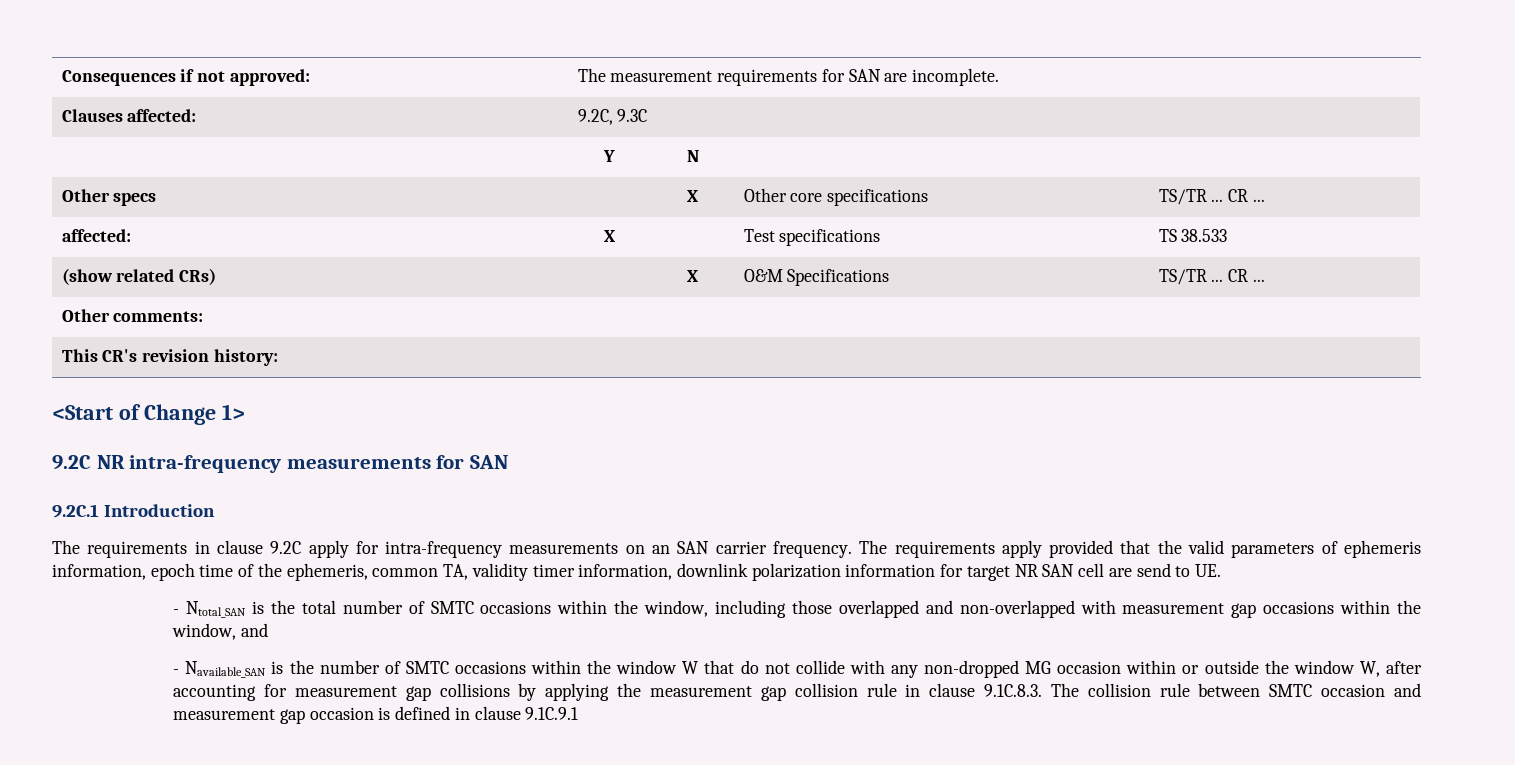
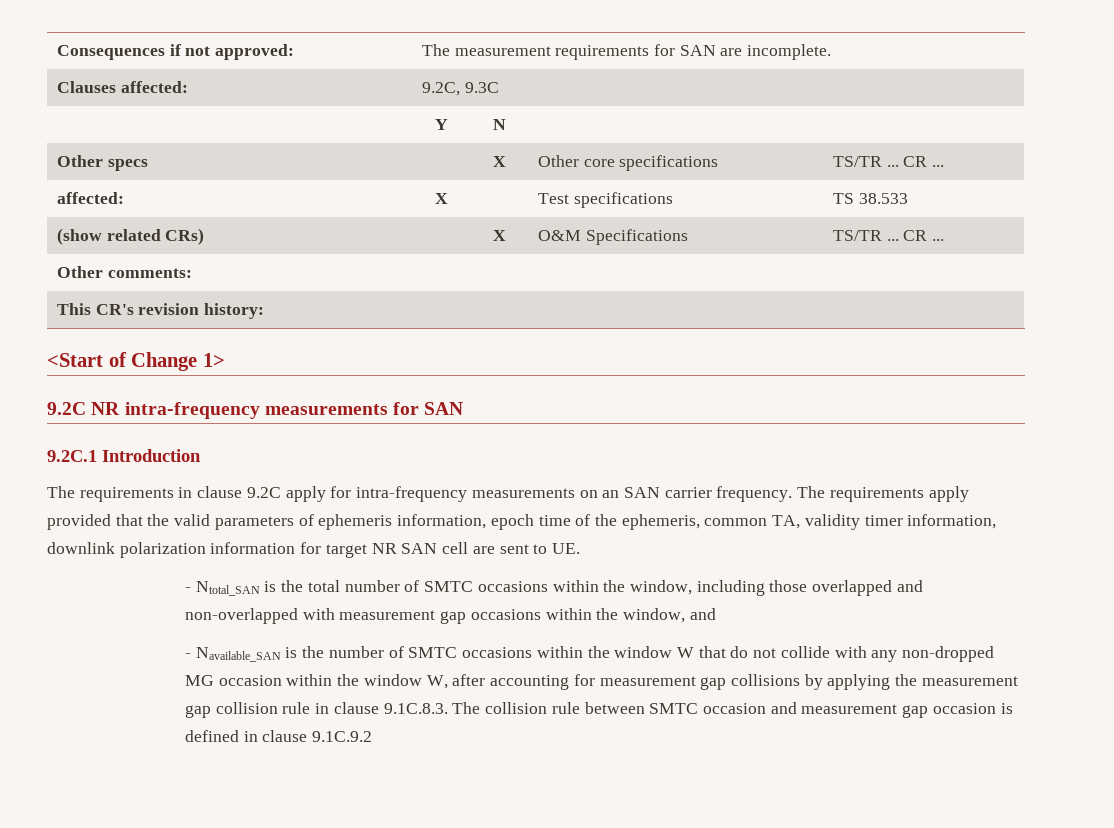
- The requirements apply provided that the valid parameters of ephemeris information, epoch time of the ephemeris, common TA, validity timer information, downlink polarization information for target NR SAN cell are send to UE.
+ The requirements apply provided that the valid parameters of ephemeris information, epoch time of the ephemeris, common TA, validity timer information, downlink polarization information for target NR SAN cell are sent to UE.
- - Navailable_SAN is the number of SMTC occasions within the window W that do not collide with any non-dropped MG occasion within or outside the window W, after accounting for measurement gap collisions by applying the measurement gap collision rule in clause 9.1C.8.3. The collision rule between SMTC occasion and measurement gap occasion is defined in clause 9.1C.9.1
+ - Navailable_SAN is the number of SMTC occasions within the window W that do not collide with any non-dropped MG occasion within the window W, after accounting for measurement gap collisions by applying the measurement gap collision rule in clause 9.1C.8.3. The collision rule between SMTC occasion and measurement gap occasion is defined in clause 9.1C.9.2

